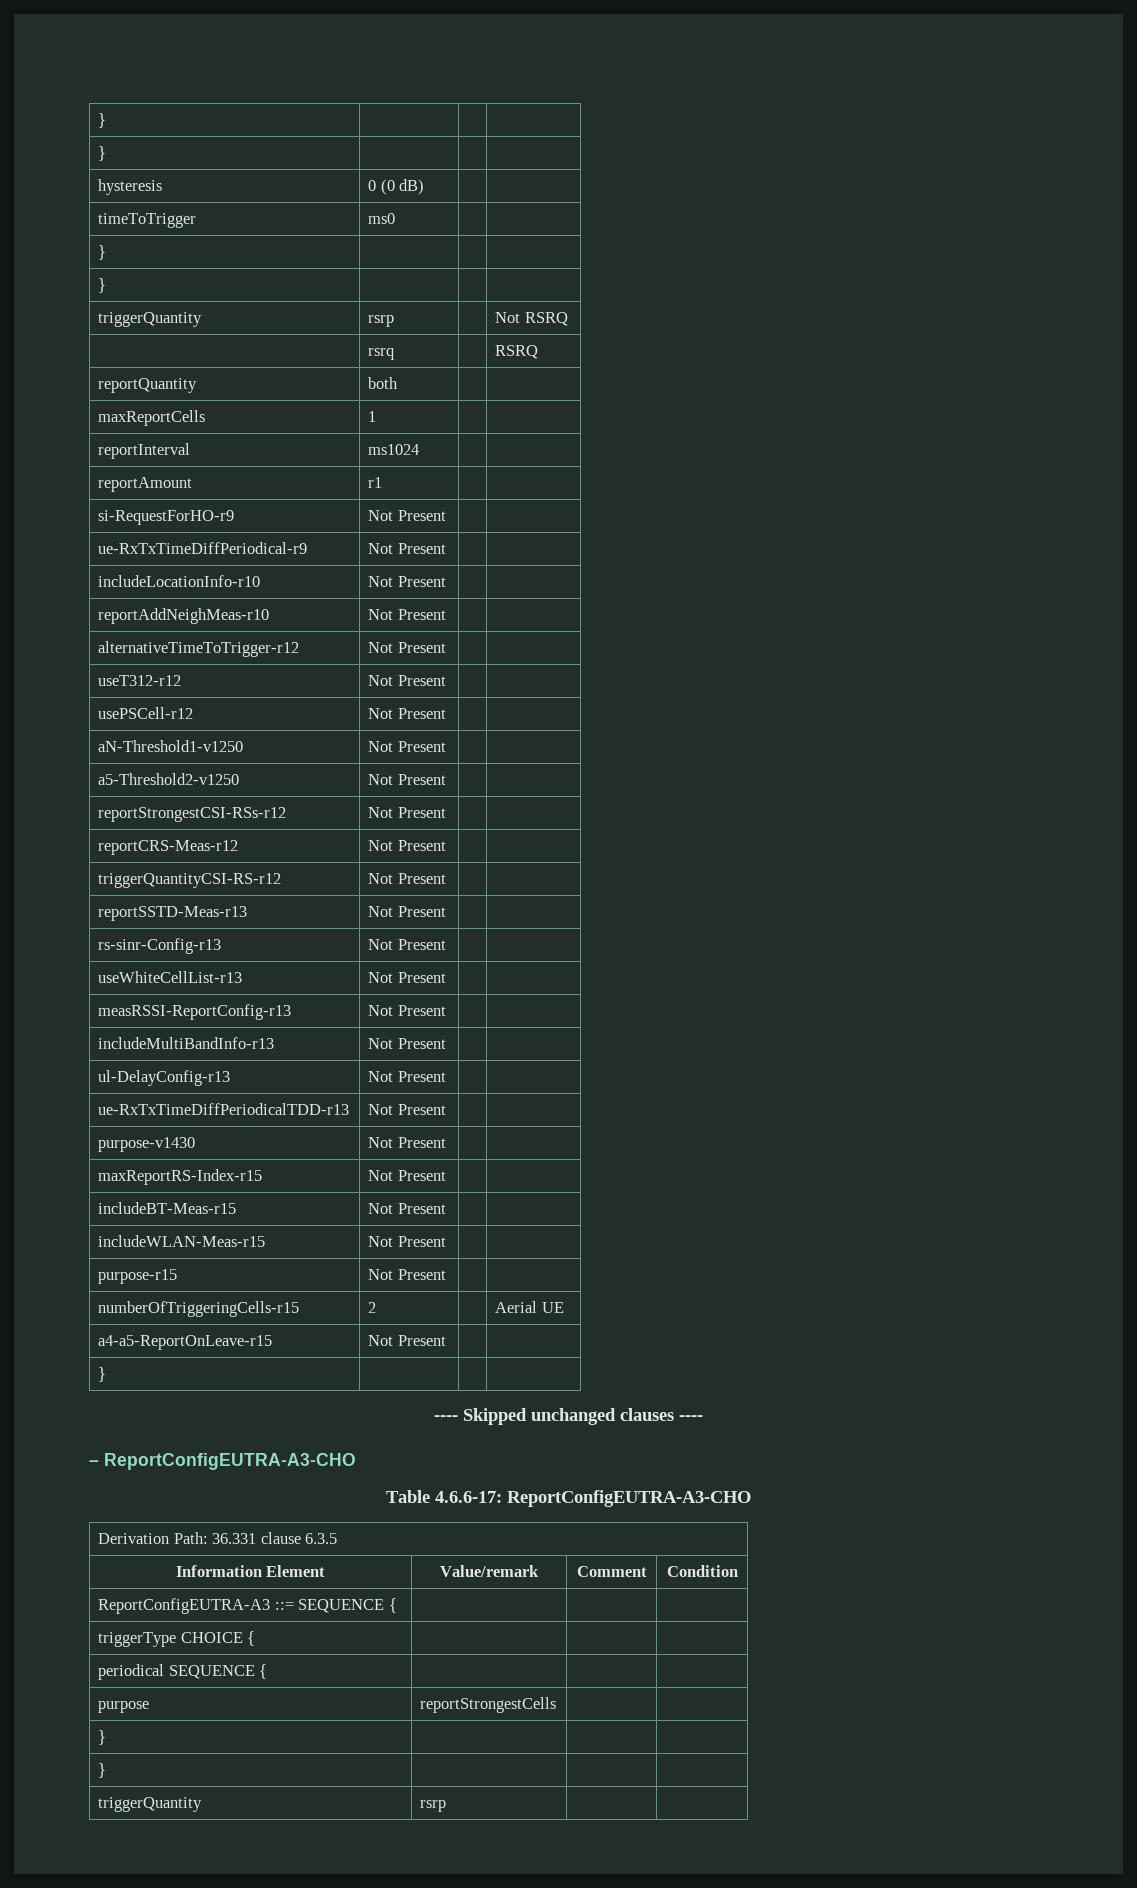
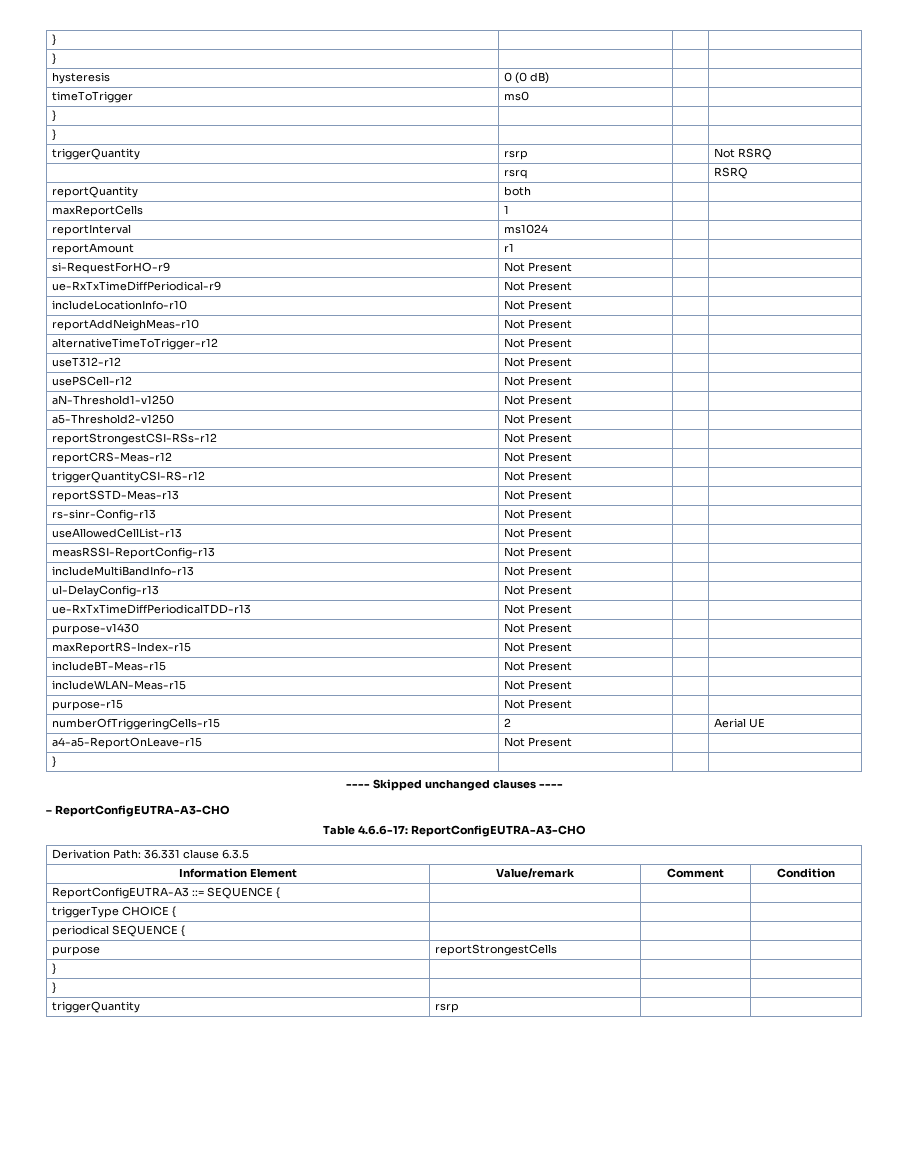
- useWhiteCellList-r13 | Not Present | |
+ useAllowedCellList-r13 | Not Present | |

